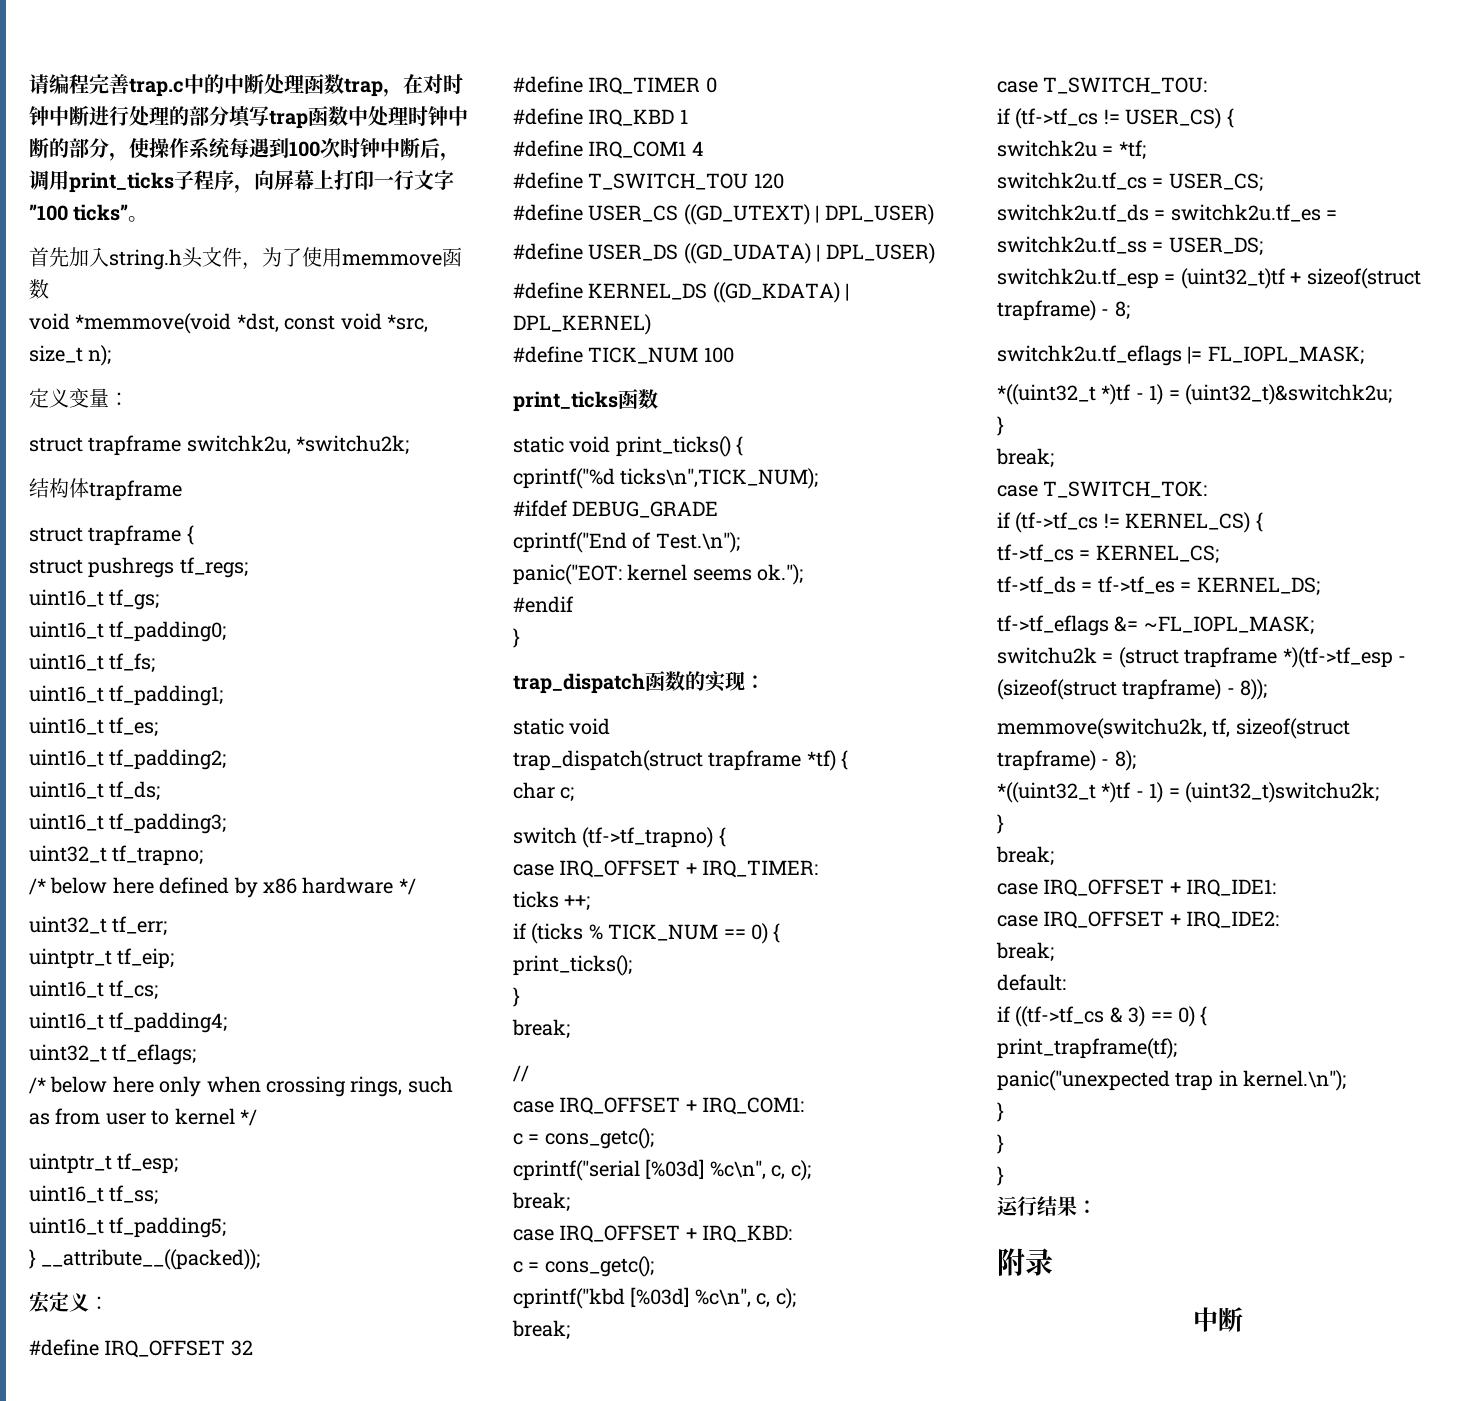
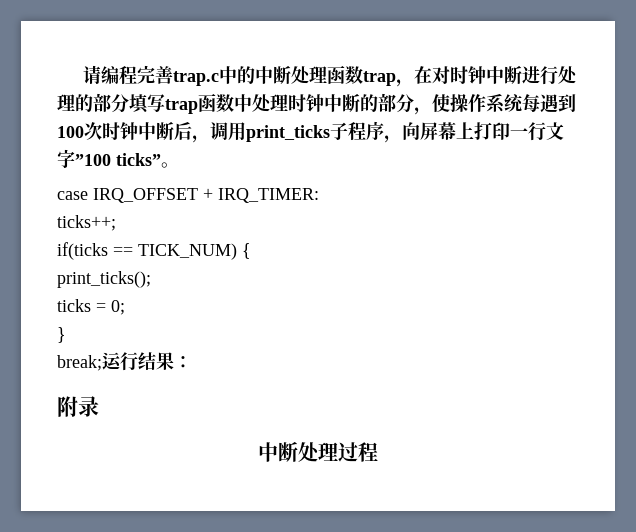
- 首先加入string.h头文件，为了使用memmove函数
- void *memmove(void *dst, const void *src, size_t n);
- 定义变量：
- struct trapframe switchk2u, *switchu2k;
- 结构体trapframe
- struct trapframe {
- struct pushregs tf_regs;
- uint16_t tf_gs;
- uint16_t tf_padding0;
- uint16_t tf_fs;
- uint16_t tf_padding1;
- uint16_t tf_es;
- uint16_t tf_padding2;
- uint16_t tf_ds;
- uint16_t tf_padding3;
- uint32_t tf_trapno;
- /* below here defined by x86 hardware */
- uint32_t tf_err;
- uintptr_t tf_eip;
- uint16_t tf_cs;
- uint16_t tf_padding4;
- uint32_t tf_eflags;
- /* below here only when crossing rings, such as from user to kernel */
- uintptr_t tf_esp;
- uint16_t tf_ss;
- uint16_t tf_padding5;
- } __attribute__((packed));
- 宏定义：
- #define IRQ_OFFSET 32
- #define IRQ_TIMER 0
- #define IRQ_KBD 1
- #define IRQ_COM1 4
- #define T_SWITCH_TOU 120
- #define USER_CS ((GD_UTEXT) | DPL_USER)
- #define USER_DS ((GD_UDATA) | DPL_USER)
- #define KERNEL_DS ((GD_KDATA) | DPL_KERNEL)
- #define TICK_NUM 100
- print_ticks函数
- static void print_ticks() {
- cprintf("%d ticks\n",TICK_NUM);
- #ifdef DEBUG_GRADE
- cprintf("End of Test.\n");
- panic("EOT: kernel seems ok.");
- #endif
+ case IRQ_OFFSET + IRQ_TIMER:
+ ticks++;
+ if(ticks == TICK_NUM) {
+ print_ticks();
+ ticks = 0;
  }
- trap_dispatch函数的实现：
- static void
- trap_dispatch(struct trapframe *tf) {
- char c;
- switch (tf->tf_trapno) {
- case IRQ_OFFSET + IRQ_TIMER:
- ticks ++;
- if (ticks % TICK_NUM == 0) {
- print_ticks();
- }
- break;
- //
- case IRQ_OFFSET + IRQ_COM1:
- c = cons_getc();
- cprintf("serial [%03d] %c\n", c, c);
- break;
- case IRQ_OFFSET + IRQ_KBD:
- c = cons_getc();
- cprintf("kbd [%03d] %c\n", c, c);
- break;
- case T_SWITCH_TOU:
- if (tf->tf_cs != USER_CS) {
- switchk2u = *tf;
- switchk2u.tf_cs = USER_CS;
- switchk2u.tf_ds = switchk2u.tf_es = switchk2u.tf_ss = USER_DS;
- switchk2u.tf_esp = (uint32_t)tf + sizeof(struct trapframe) - 8;
- switchk2u.tf_eflags |= FL_IOPL_MASK;
- *((uint32_t *)tf - 1) = (uint32_t)&switchk2u;
- }
- break;
- case T_SWITCH_TOK:
- if (tf->tf_cs != KERNEL_CS) {
- tf->tf_cs = KERNEL_CS;
- tf->tf_ds = tf->tf_es = KERNEL_DS;
- tf->tf_eflags &= ~FL_IOPL_MASK;
- switchu2k = (struct trapframe *)(tf->tf_esp - (sizeof(struct trapframe) - 8));
- memmove(switchu2k, tf, sizeof(struct trapframe) - 8);
- *((uint32_t *)tf - 1) = (uint32_t)switchu2k;
- }
- break;
- case IRQ_OFFSET + IRQ_IDE1:
- case IRQ_OFFSET + IRQ_IDE2:
- break;
- default:
- if ((tf->tf_cs & 3) == 0) {
- print_trapframe(tf);
- panic("unexpected trap in kernel.\n");
- }
- }
- }
- 运行结果：
+ break;运行结果：
  附录
- 中断
+ 中断处理过程

